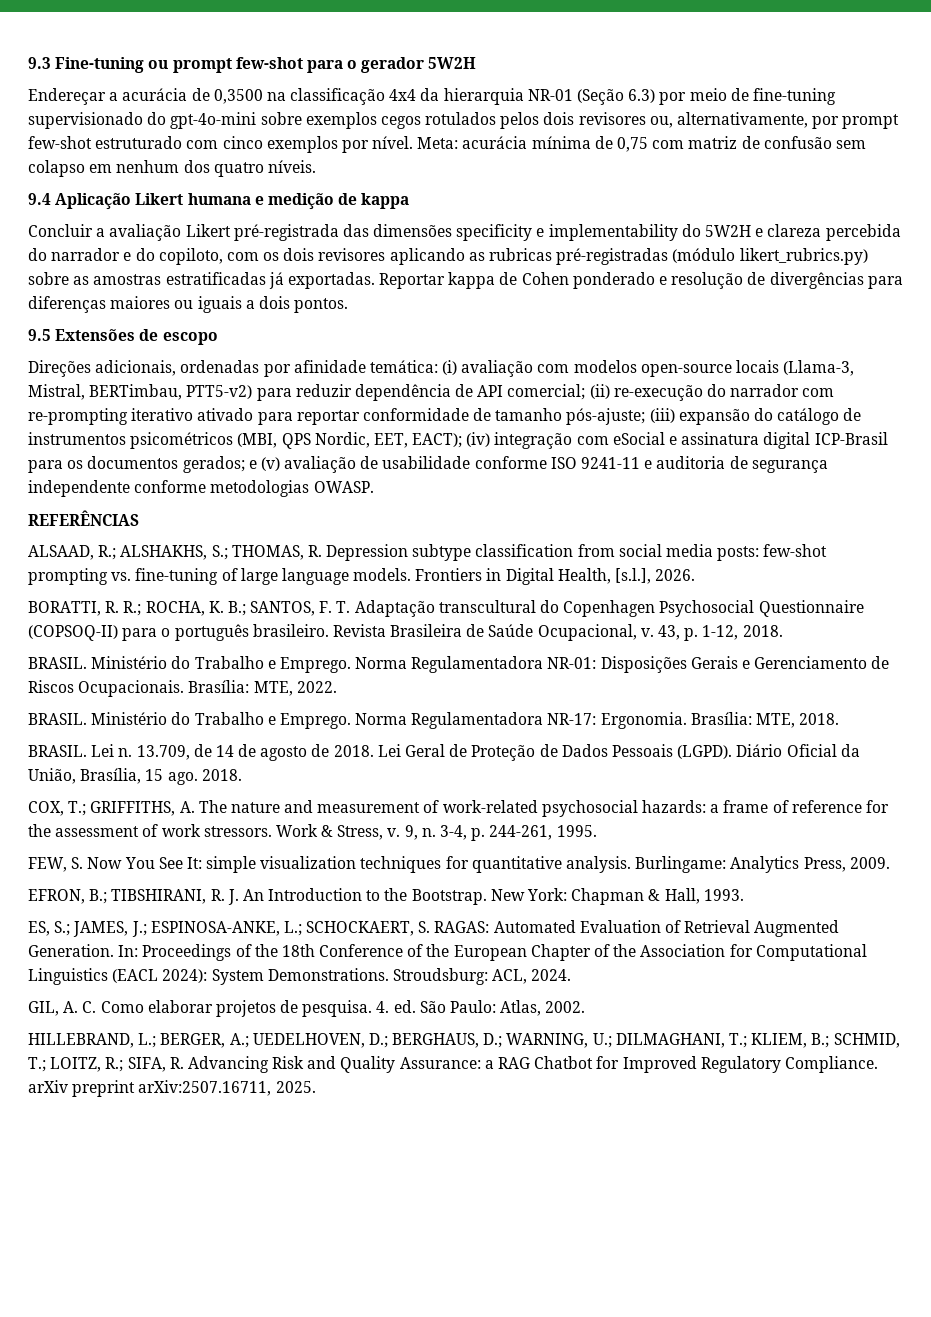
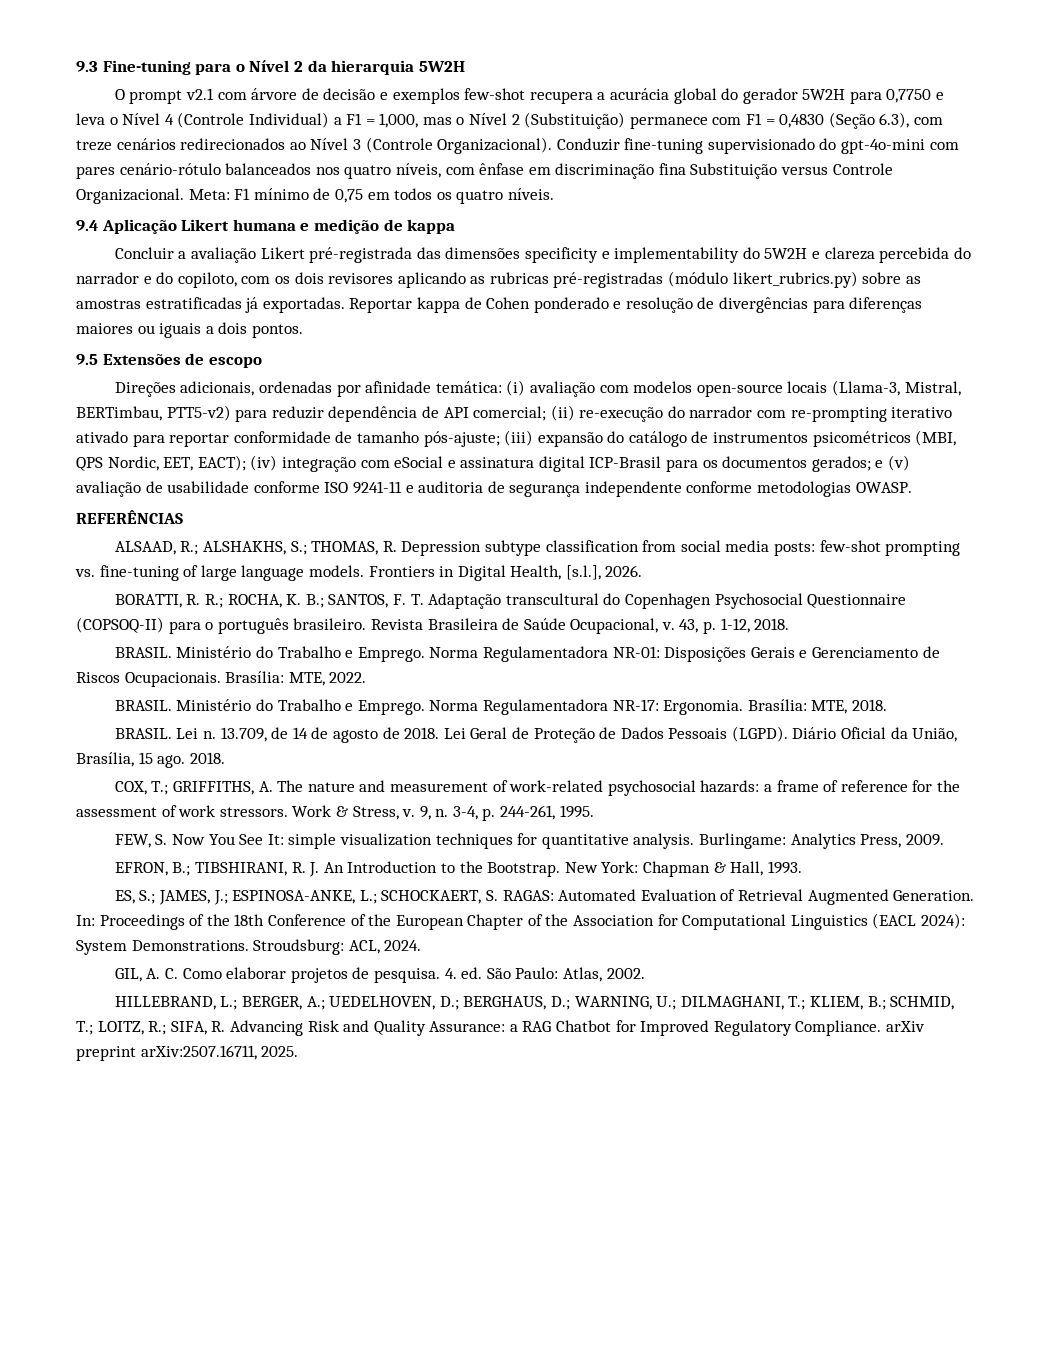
- 9.3 Fine-tuning ou prompt few-shot para o gerador 5W2H
- Endereçar a acurácia de 0,3500 na classificação 4x4 da hierarquia NR-01 (Seção 6.3) por meio de fine-tuning supervisionado do gpt-4o-mini sobre exemplos cegos rotulados pelos dois revisores ou, alternativamente, por prompt few-shot estruturado com cinco exemplos por nível. Meta: acurácia mínima de 0,75 com matriz de confusão sem colapso em nenhum dos quatro níveis.
+ 9.3 Fine-tuning para o Nível 2 da hierarquia 5W2H
+ O prompt v2.1 com árvore de decisão e exemplos few-shot recupera a acurácia global do gerador 5W2H para 0,7750 e leva o Nível 4 (Controle Individual) a F1 = 1,000, mas o Nível 2 (Substituição) permanece com F1 = 0,4830 (Seção 6.3), com treze cenários redirecionados ao Nível 3 (Controle Organizacional). Conduzir fine-tuning supervisionado do gpt-4o-mini com pares cenário-rótulo balanceados nos quatro níveis, com ênfase em discriminação fina Substituição versus Controle Organizacional. Meta: F1 mínimo de 0,75 em todos os quatro níveis.

